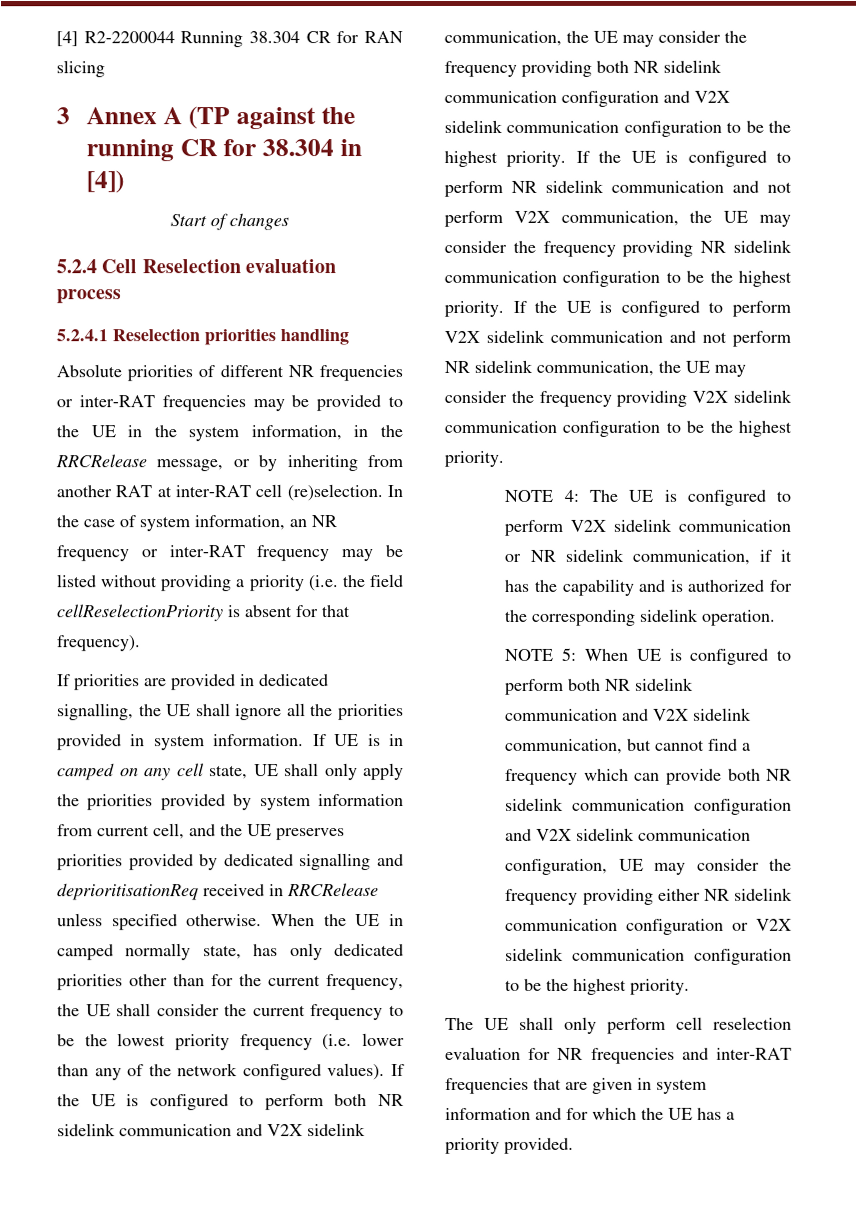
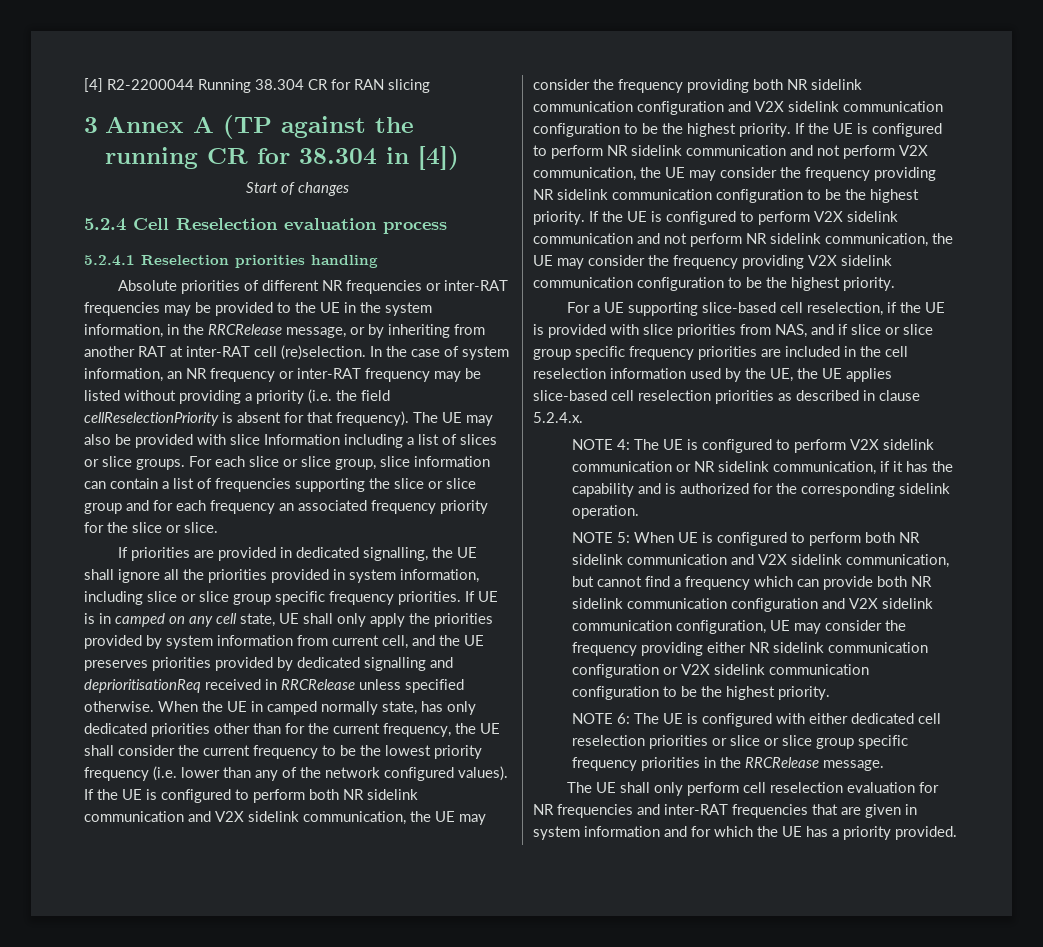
+ The UE may also be provided with slice Information including a list of slices or slice groups. For each slice or slice group, slice information can contain a list of frequencies supporting the slice or slice group and for each frequency an associated frequency priority for the slice or slice.
- If priorities are provided in dedicated signalling, the UE shall ignore all the priorities provided in system information.
+ If priorities are provided in dedicated signalling, the UE shall ignore all the priorities provided in system information, including slice or slice group specific frequency priorities.
+ For a UE supporting slice-based cell reselection, if the UE is provided with slice priorities from NAS, and if slice or slice group specific frequency priorities are included in the cell reselection information used by the UE, the UE applies slice-based cell reselection priorities as described in clause 5.2.4.x.
+ NOTE 6: The UE is configured with either dedicated cell reselection priorities or slice or slice group specific frequency priorities in the RRCRelease message.

